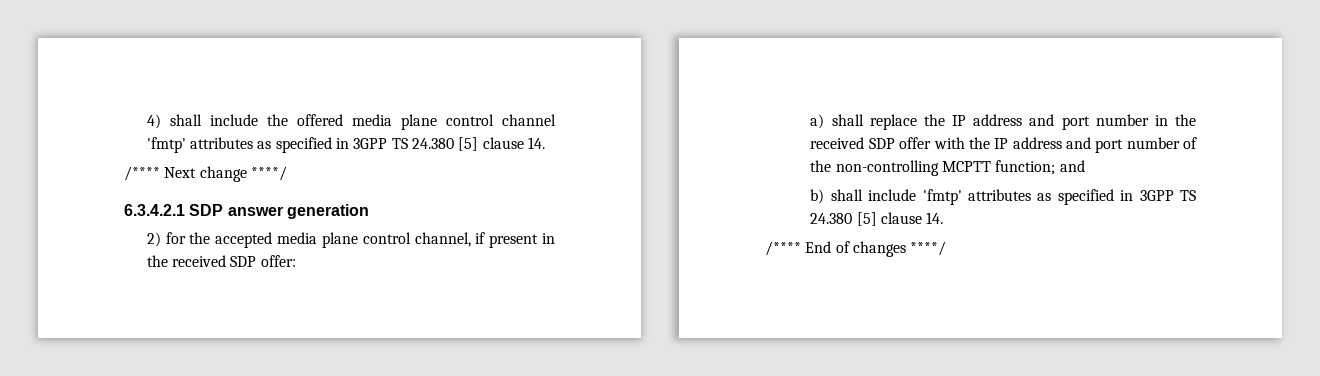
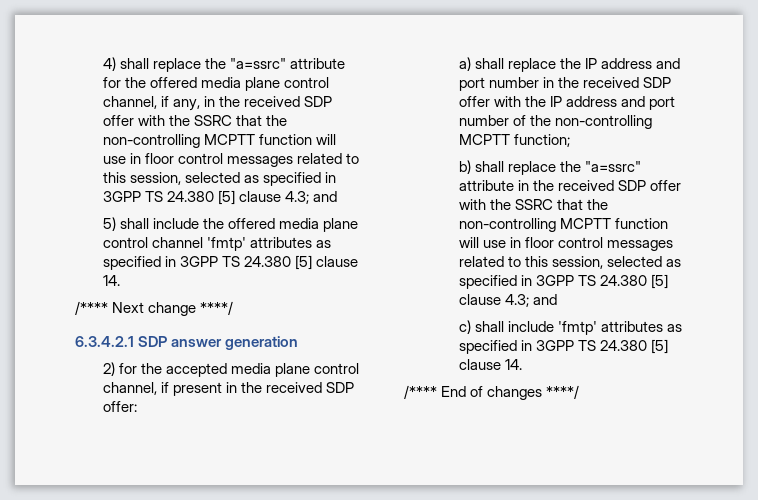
- 4) shall include the offered media plane control channel 'fmtp' attributes as specified in 3GPP TS 24.380 [5] clause 14.
+ 4) shall replace the "a=ssrc" attribute for the offered media plane control channel, if any, in the received SDP offer with the SSRC that the non-controlling MCPTT function will use in floor control messages related to this session, selected as specified in 3GPP TS 24.380 [5] clause 4.3; and
+ 5) shall include the offered media plane control channel 'fmtp' attributes as specified in 3GPP TS 24.380 [5] clause 14.
- a) shall replace the IP address and port number in the received SDP offer with the IP address and port number of the non-controlling MCPTT function; and
- b) shall include 'fmtp' attributes as specified in 3GPP TS 24.380 [5] clause 14.
+ a) shall replace the IP address and port number in the received SDP offer with the IP address and port number of the non-controlling MCPTT function;
+ b) shall replace the "a=ssrc" attribute in the received SDP offer with the SSRC that the non-controlling MCPTT function will use in floor control messages related to this session, selected as specified in 3GPP TS 24.380 [5] clause 4.3; and
+ c) shall include 'fmtp' attributes as specified in 3GPP TS 24.380 [5] clause 14.

